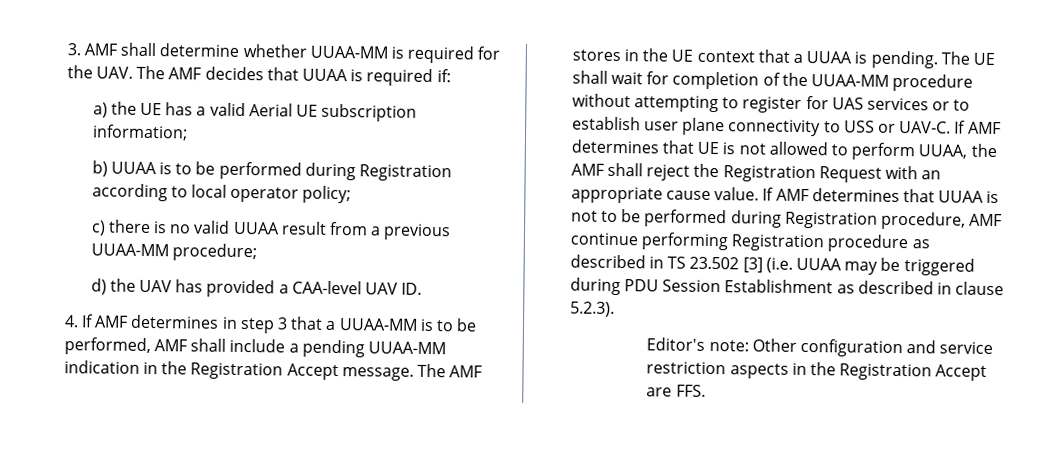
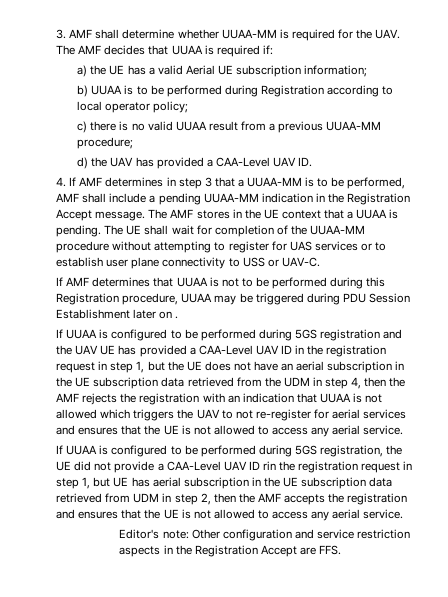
- d) the UAV has provided a CAA-level UAV ID.
+ d) the UAV has provided a CAA-Level UAV ID.
- The UE shall wait for completion of the UUAA-MM procedure without attempting to register for UAS services or to establish user plane connectivity to USS or UAV-C. If AMF determines that UE is not allowed to perform UUAA, the AMF shall reject the Registration Request with an appropriate cause value. If AMF determines that UUAA is not to be performed during Registration procedure, AMF continue performing Registration procedure as described in TS 23.502 [3] (i.e. UUAA may be triggered during PDU Session Establishment as described in clause 5.2.3).
+ The UE shall wait for completion of the UUAA-MM procedure without attempting to register for UAS services or to establish user plane connectivity to USS or UAV-C.
+ If AMF determines that UUAA is not to be performed during this Registration procedure, UUAA may be triggered during PDU Session Establishment later on .
+ If UUAA is configured to be performed during 5GS registration and the UAV UE has provided a CAA-Level UAV ID in the registration request in step 1, but the UE does not have an aerial subscription in the UE subscription data retrieved from the UDM in step 4, then the AMF rejects the registration with an indication that UUAA is not allowed which triggers the UAV to not re-register for aerial services and ensures that the UE is not allowed to access any aerial service.
+ If UUAA is configured to be performed during 5GS registration, the UE did not provide a CAA-Level UAV ID rin the registration request in step 1, but UE has aerial subscription in the UE subscription data retrieved from UDM in step 2, then the AMF accepts the registration and ensures that the UE is not allowed to access any aerial service.

